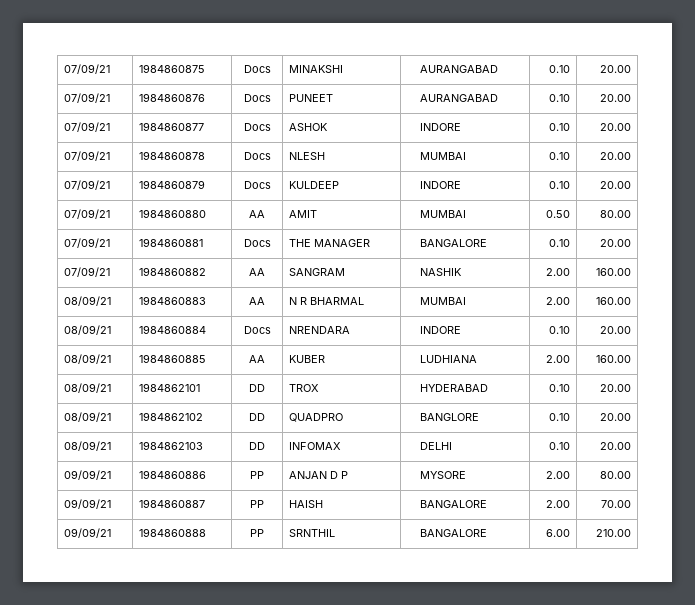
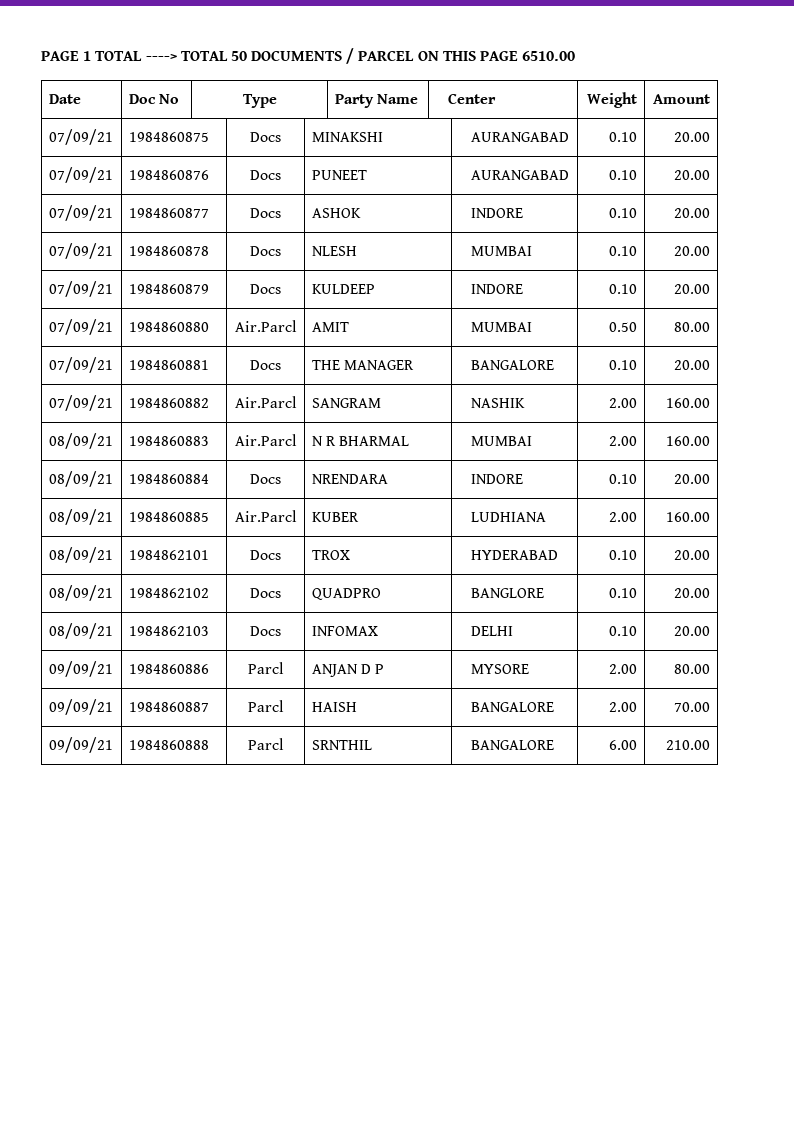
+ PAGE 1 TOTAL ----> TOTAL 50 DOCUMENTS / PARCEL ON THIS PAGE 6510.00
+ Date | Doc No | Type | Party Name | Center | Weight | Amount
- 07/09/21 | 1984860880 | AA | AMIT | MUMBAI | 0.50 | 80.00
+ 07/09/21 | 1984860880 | Air.Parcl | AMIT | MUMBAI | 0.50 | 80.00
- 07/09/21 | 1984860882 | AA | SANGRAM | NASHIK | 2.00 | 160.00
+ 07/09/21 | 1984860882 | Air.Parcl | SANGRAM | NASHIK | 2.00 | 160.00
- 08/09/21 | 1984860883 | AA | N R BHARMAL | MUMBAI | 2.00 | 160.00
+ 08/09/21 | 1984860883 | Air.Parcl | N R BHARMAL | MUMBAI | 2.00 | 160.00
- 08/09/21 | 1984860885 | AA | KUBER | LUDHIANA | 2.00 | 160.00
+ 08/09/21 | 1984860885 | Air.Parcl | KUBER | LUDHIANA | 2.00 | 160.00
- 08/09/21 | 1984862101 | DD | TROX | HYDERABAD | 0.10 | 20.00
+ 08/09/21 | 1984862101 | Docs | TROX | HYDERABAD | 0.10 | 20.00
- 08/09/21 | 1984862102 | DD | QUADPRO | BANGLORE | 0.10 | 20.00
+ 08/09/21 | 1984862102 | Docs | QUADPRO | BANGLORE | 0.10 | 20.00
- 08/09/21 | 1984862103 | DD | INFOMAX | DELHI | 0.10 | 20.00
+ 08/09/21 | 1984862103 | Docs | INFOMAX | DELHI | 0.10 | 20.00
- 09/09/21 | 1984860886 | PP | ANJAN D P | MYSORE | 2.00 | 80.00
+ 09/09/21 | 1984860886 | Parcl | ANJAN D P | MYSORE | 2.00 | 80.00
- 09/09/21 | 1984860887 | PP | HAISH | BANGALORE | 2.00 | 70.00
+ 09/09/21 | 1984860887 | Parcl | HAISH | BANGALORE | 2.00 | 70.00
- 09/09/21 | 1984860888 | PP | SRNTHIL | BANGALORE | 6.00 | 210.00
+ 09/09/21 | 1984860888 | Parcl | SRNTHIL | BANGALORE | 6.00 | 210.00

